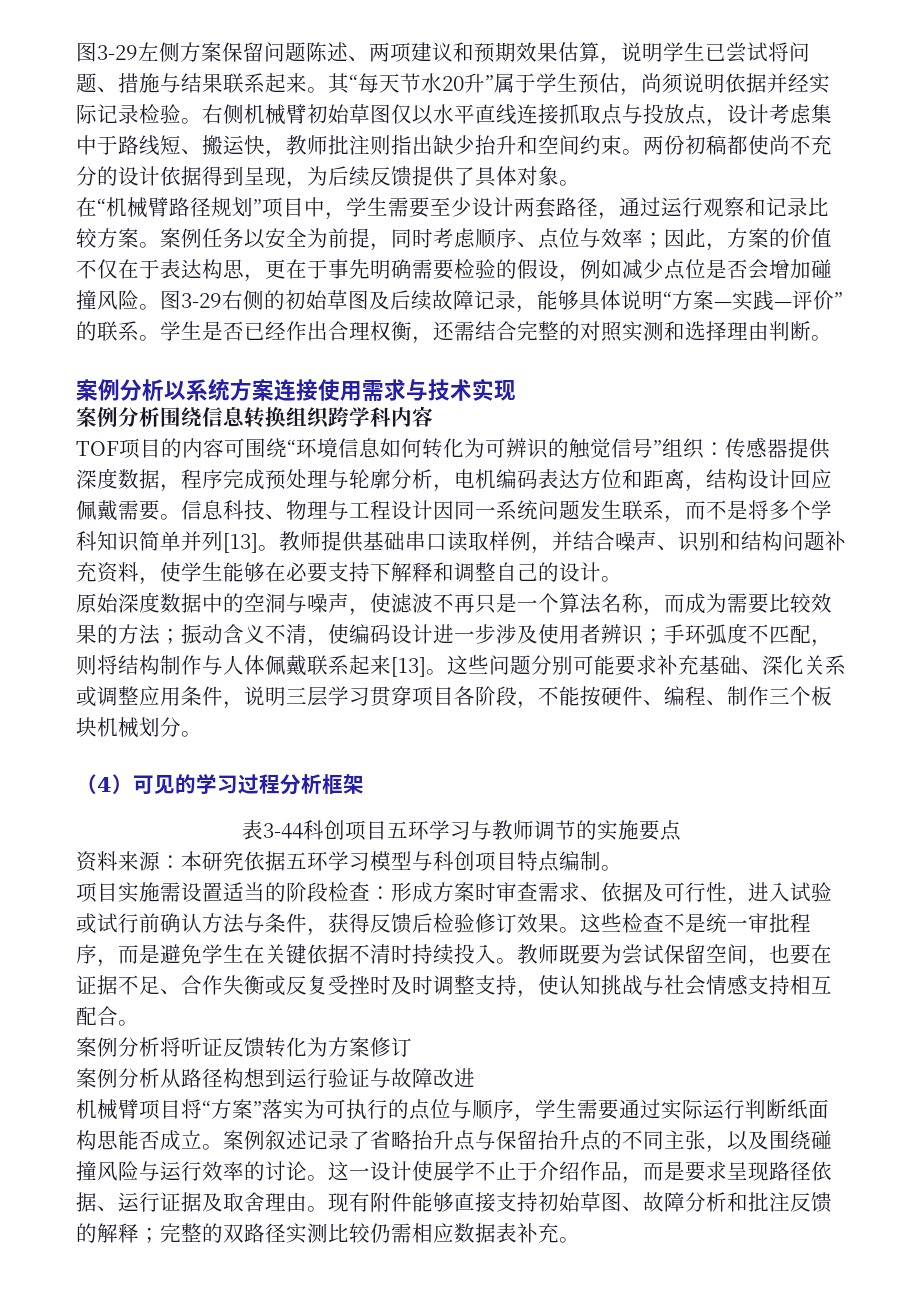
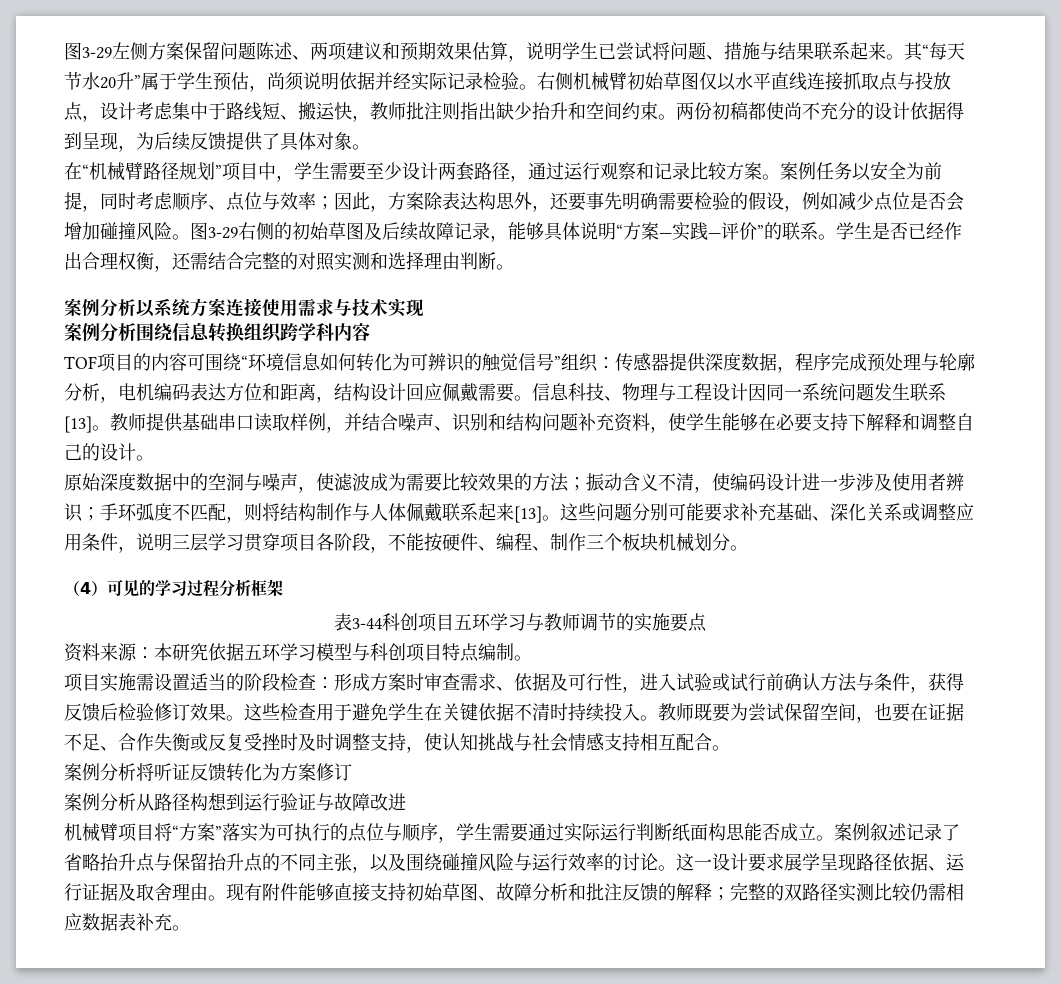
- 案例任务以安全为前提，同时考虑顺序、点位与效率；因此，方案的价值不仅在于表达构思，更在于事先明确需要检验的假设，例如减少点位是否会增加碰撞风险。
+ 案例任务以安全为前提，同时考虑顺序、点位与效率；因此，方案除表达构思外，还要事先明确需要检验的假设，例如减少点位是否会增加碰撞风险。
- 信息科技、物理与工程设计因同一系统问题发生联系，而不是将多个学科知识简单并列[13]。
+ 信息科技、物理与工程设计因同一系统问题发生联系[13]。
- 原始深度数据中的空洞与噪声，使滤波不再只是一个算法名称，而成为需要比较效果的方法；振动含义不清，使编码设计进一步涉及使用者辨识；手环弧度不匹配，则将结构制作与人体佩戴联系起来[13]。
+ 原始深度数据中的空洞与噪声，使滤波成为需要比较效果的方法；振动含义不清，使编码设计进一步涉及使用者辨识；手环弧度不匹配，则将结构制作与人体佩戴联系起来[13]。
- 这些检查不是统一审批程序，而是避免学生在关键依据不清时持续投入。
+ 这些检查用于避免学生在关键依据不清时持续投入。
- 这一设计使展学不止于介绍作品，而是要求呈现路径依据、运行证据及取舍理由。
+ 这一设计要求展学呈现路径依据、运行证据及取舍理由。

